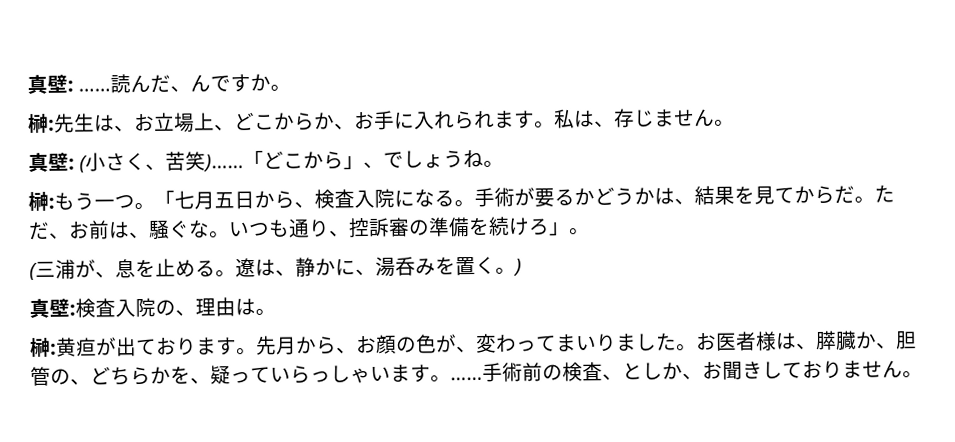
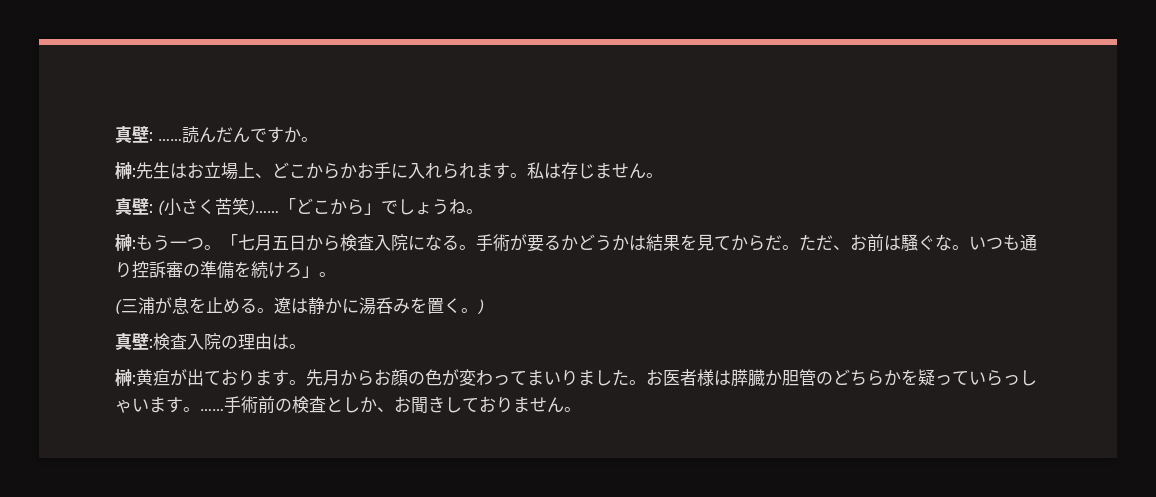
- 読んだ、んですか。
+ 読んだんですか。
- 榊:先生は、お立場上、どこからか、お手に入れられます。
+ 榊:先生はお立場上、どこからかお手に入れられます。
- 私は、存じません。
+ 私は存じません。
- 真壁: (小さく、苦笑)……
+ 真壁: (小さく苦笑)……
- 「どこから」、でしょうね。
+ 「どこから」でしょうね。
- 「七月五日から、検査入院になる。
+ 「七月五日から検査入院になる。
- 手術が要るかどうかは、結果を見てからだ。
+ 手術が要るかどうかは結果を見てからだ。
- ただ、お前は、騒ぐな。
+ ただ、お前は騒ぐな。
- いつも通り、控訴審の準備を続けろ」。
+ いつも通り控訴審の準備を続けろ」。
- (三浦が、息を止める。
+ (三浦が息を止める。
- 遼は、静かに、湯呑みを置く。)
+ 遼は静かに湯呑みを置く。)
- 真壁:検査入院の、理由は。
+ 真壁:検査入院の理由は。
- 先月から、お顔の色が、変わってまいりました。
+ 先月からお顔の色が変わってまいりました。
- お医者様は、膵臓か、胆管の、どちらかを、疑っていらっしゃいます。
+ お医者様は膵臓か胆管のどちらかを疑っていらっしゃいます。
- 手術前の検査、としか、お聞きしておりません。
+ 手術前の検査としか、お聞きしておりません。

